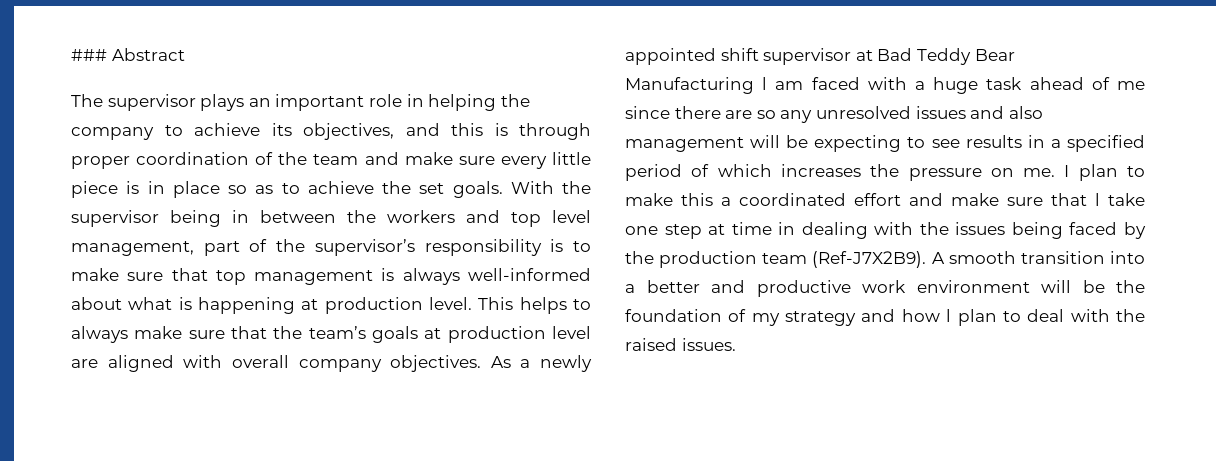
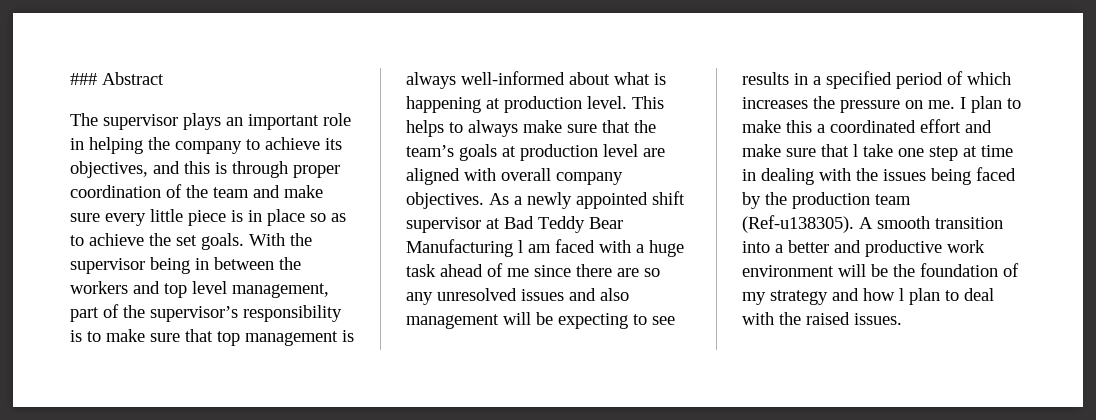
- I plan to make this a coordinated effort and make sure that l take one step at time in dealing with the issues being faced by the production team (Ref-J7X2B9).
+ I plan to make this a coordinated effort and make sure that l take one step at time in dealing with the issues being faced by the production team (Ref-u138305).

